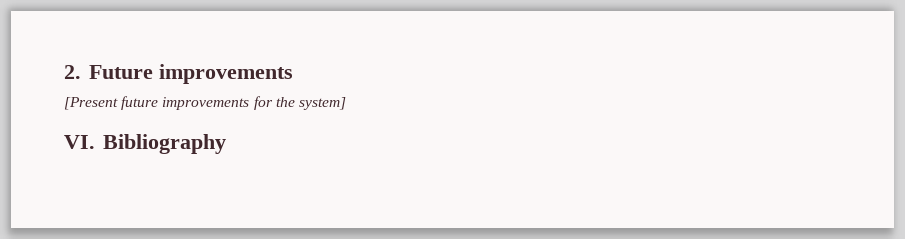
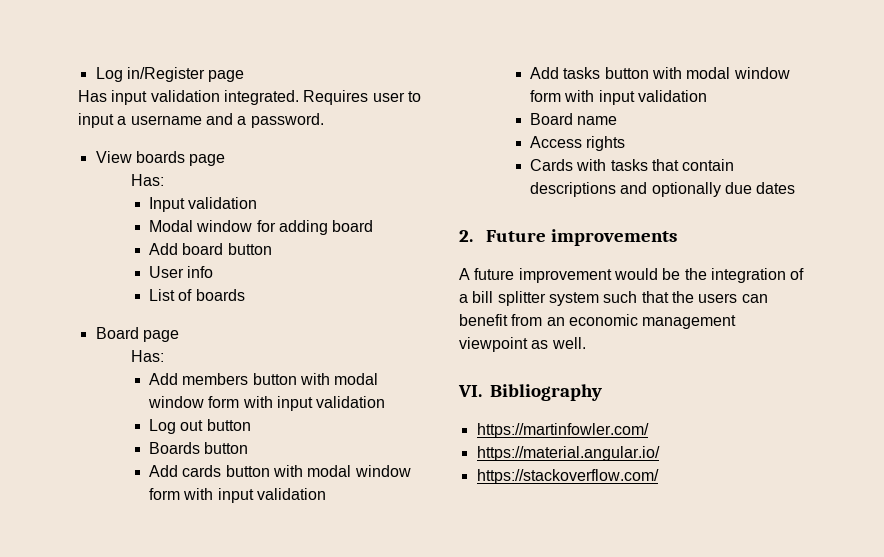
+ Log in/Register page
+ Has input validation integrated. Requires user to input a username and a password.
+ View boards page
+ Has:
+ Input validation
+ Modal window for adding board
+ Add board button
+ User info
+ List of boards
+ Board page
+ Has:
+ Add members button with modal window form with input validation
+ Log out button
+ Boards button
+ Add cards button with modal window form with input validation
+ Add tasks button with modal window form with input validation
+ Board name
+ Access rights
+ Cards with tasks that contain descriptions and optionally due dates
  2. Future improvements
- [Present future improvements for the system]
+ A future improvement would be the integration of a bill splitter system such that the users can benefit from an economic management viewpoint as well.
+ https://martinfowler.com/
+ https://material.angular.io/
+ https://stackoverflow.com/

